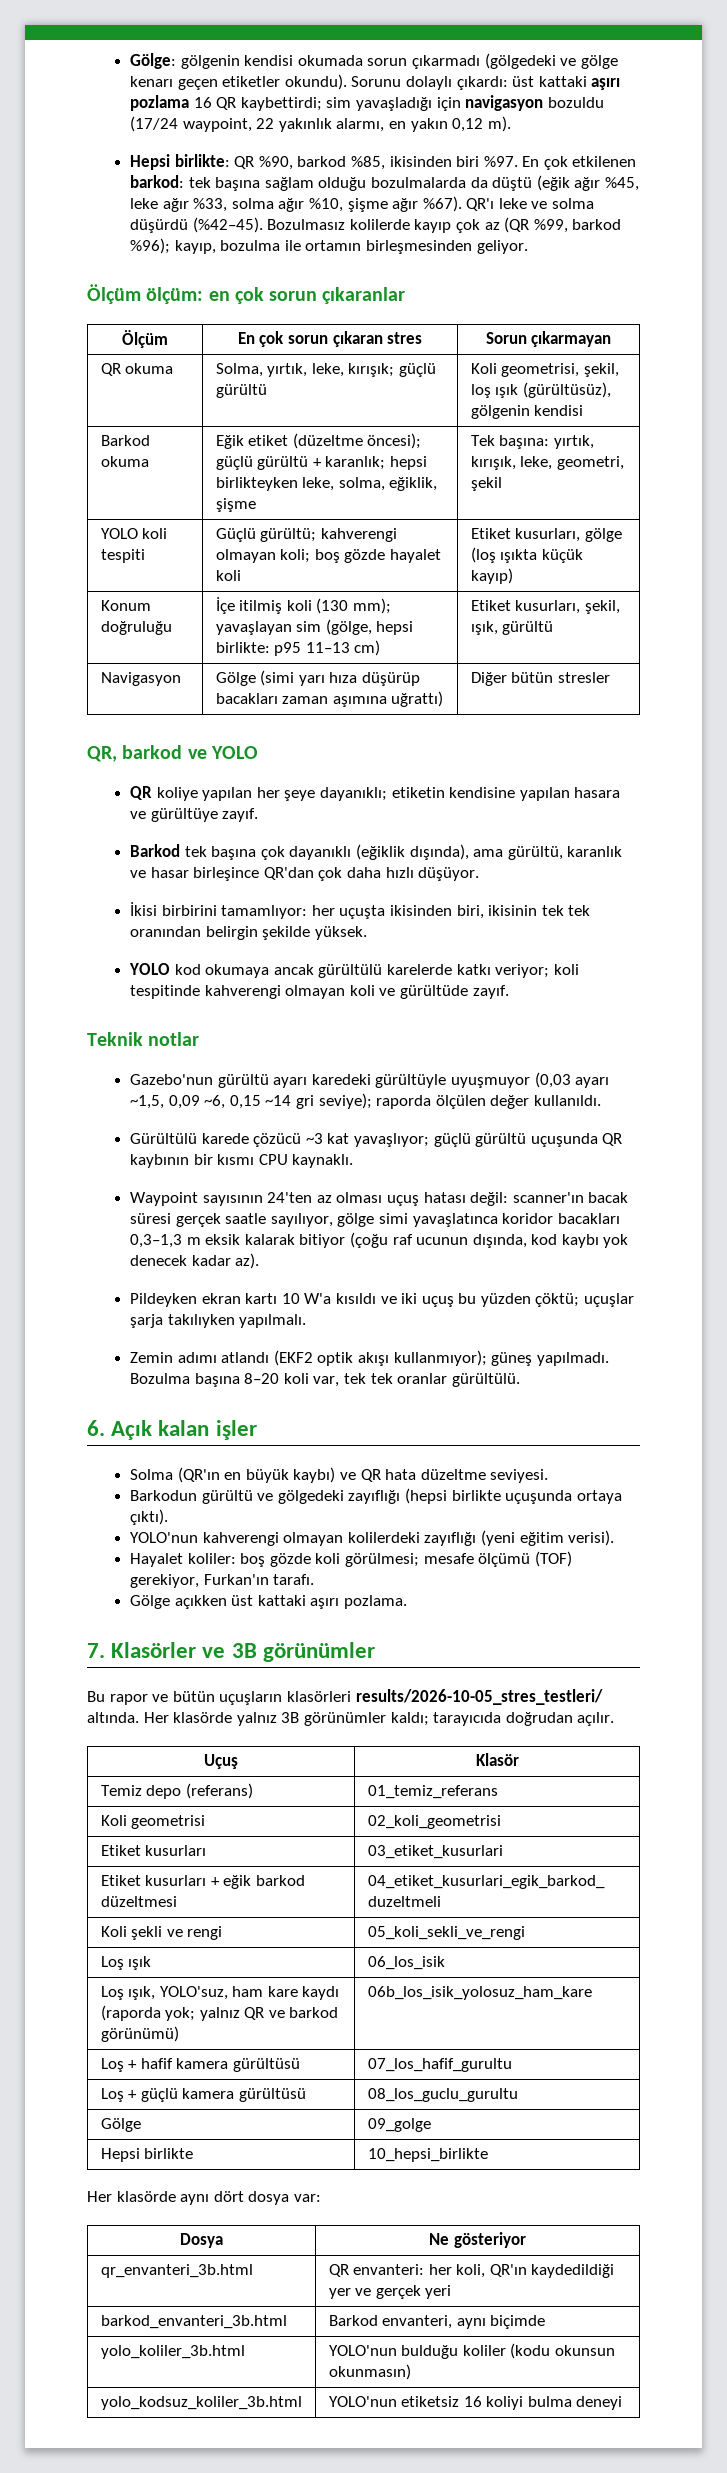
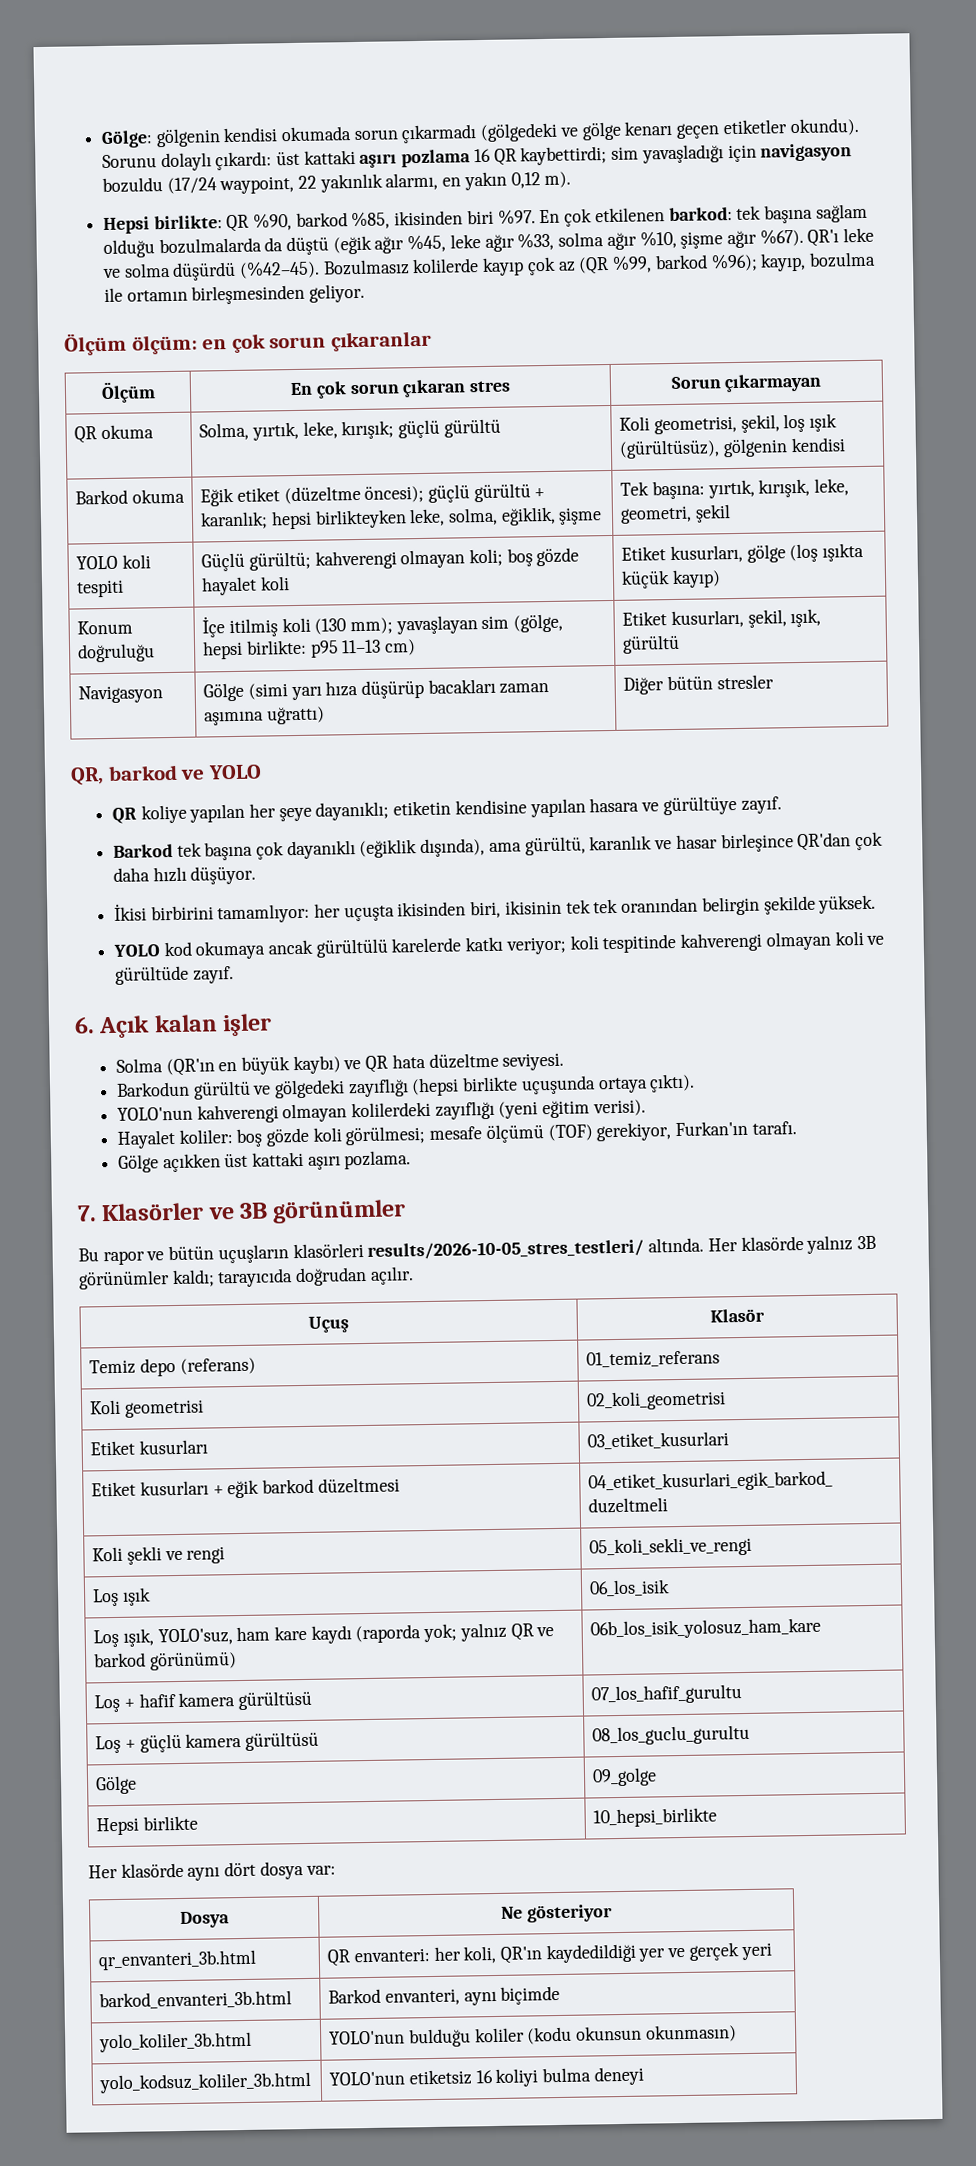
- Teknik notlar
- Gazebo'nun gürültü ayarı karedeki gürültüyle uyuşmuyor (0,03 ayarı ~1,5, 0,09 ~6, 0,15 ~14 gri seviye); raporda ölçülen değer kullanıldı.
- Gürültülü karede çözücü ~3 kat yavaşlıyor; güçlü gürültü uçuşunda QR kaybının bir kısmı CPU kaynaklı.
- Waypoint sayısının 24'ten az olması uçuş hatası değil: scanner'ın bacak süresi gerçek saatle sayılıyor, gölge simi yavaşlatınca koridor bacakları 0,3–1,3 m eksik kalarak bitiyor (çoğu raf ucunun dışında, kod kaybı yok denecek kadar az).
- Pildeyken ekran kartı 10 W'a kısıldı ve iki uçuş bu yüzden çöktü; uçuşlar şarja takılıyken yapılmalı.
- Zemin adımı atlandı (EKF2 optik akışı kullanmıyor); güneş yapılmadı. Bozulma başına 8–20 koli var, tek tek oranlar gürültülü.

